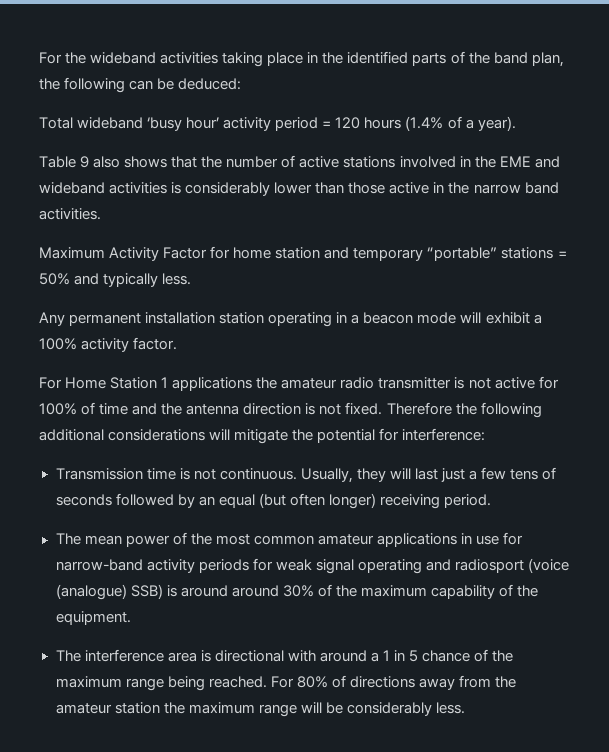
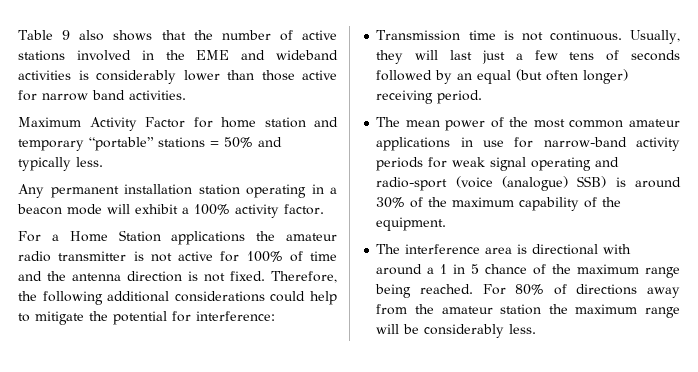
- For the wideband activities taking place in the identified parts of the band plan, the following can be deduced:
- Total wideband ‘busy hour’ activity period = 120 hours (1.4% of a year).
- Table 9 also shows that the number of active stations involved in the EME and wideband activities is considerably lower than those active in the narrow band activities.
+ Table 9 also shows that the number of active stations involved in the EME and wideband activities is considerably lower than those active for narrow band activities.
- For Home Station 1 applications the amateur radio transmitter is not active for 100% of time and the antenna direction is not fixed.
+ For a Home Station applications the amateur radio transmitter is not active for 100% of time and the antenna direction is not fixed.
- Therefore the following additional considerations will mitigate the potential for interference:
+ Therefore, the following additional considerations could help to mitigate the potential for interference:
- The mean power of the most common amateur applications in use for narrow-band activity periods for weak signal operating and radiosport (voice (analogue) SSB) is around around 30% of the maximum capability of the equipment.
+ The mean power of the most common amateur applications in use for narrow-band activity periods for weak signal operating and radio-sport (voice (analogue) SSB) is around 30% of the maximum capability of the equipment.

